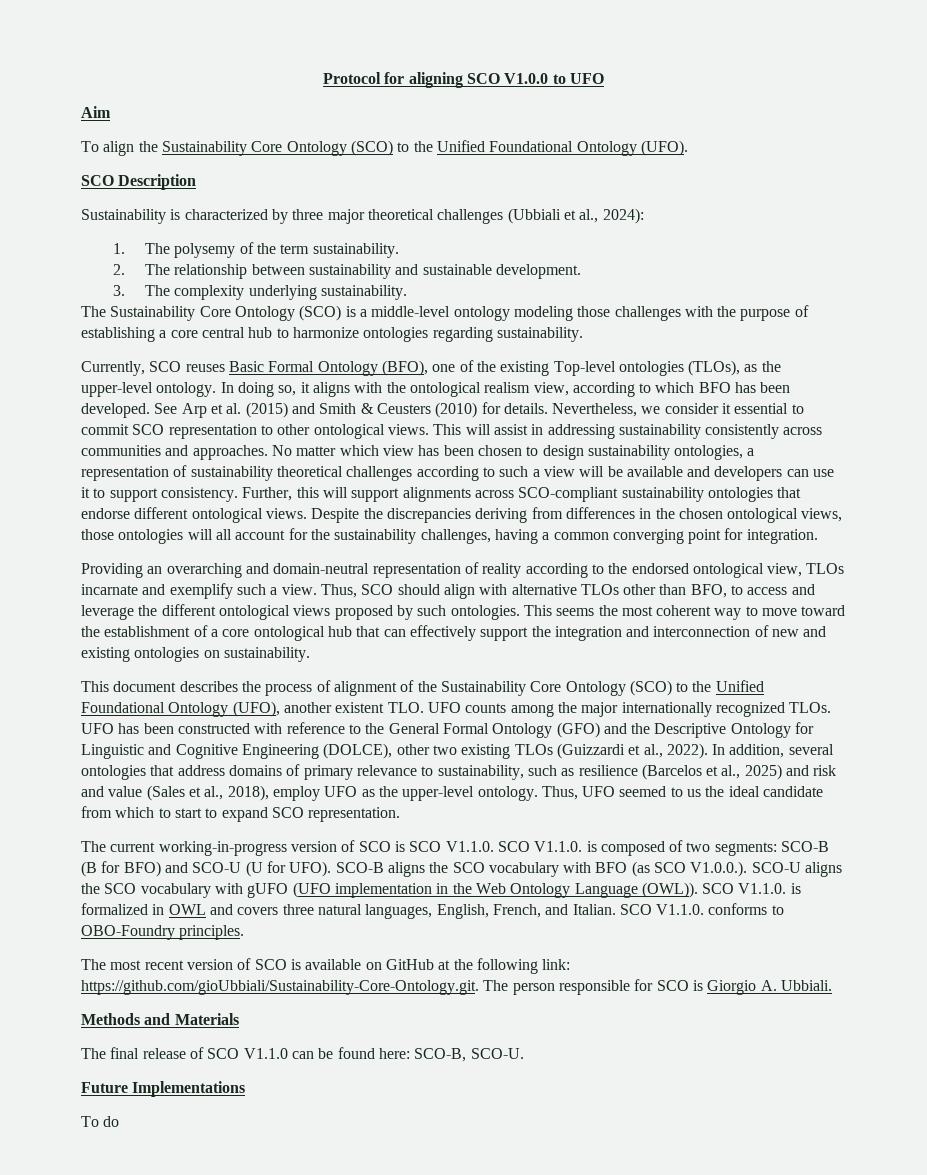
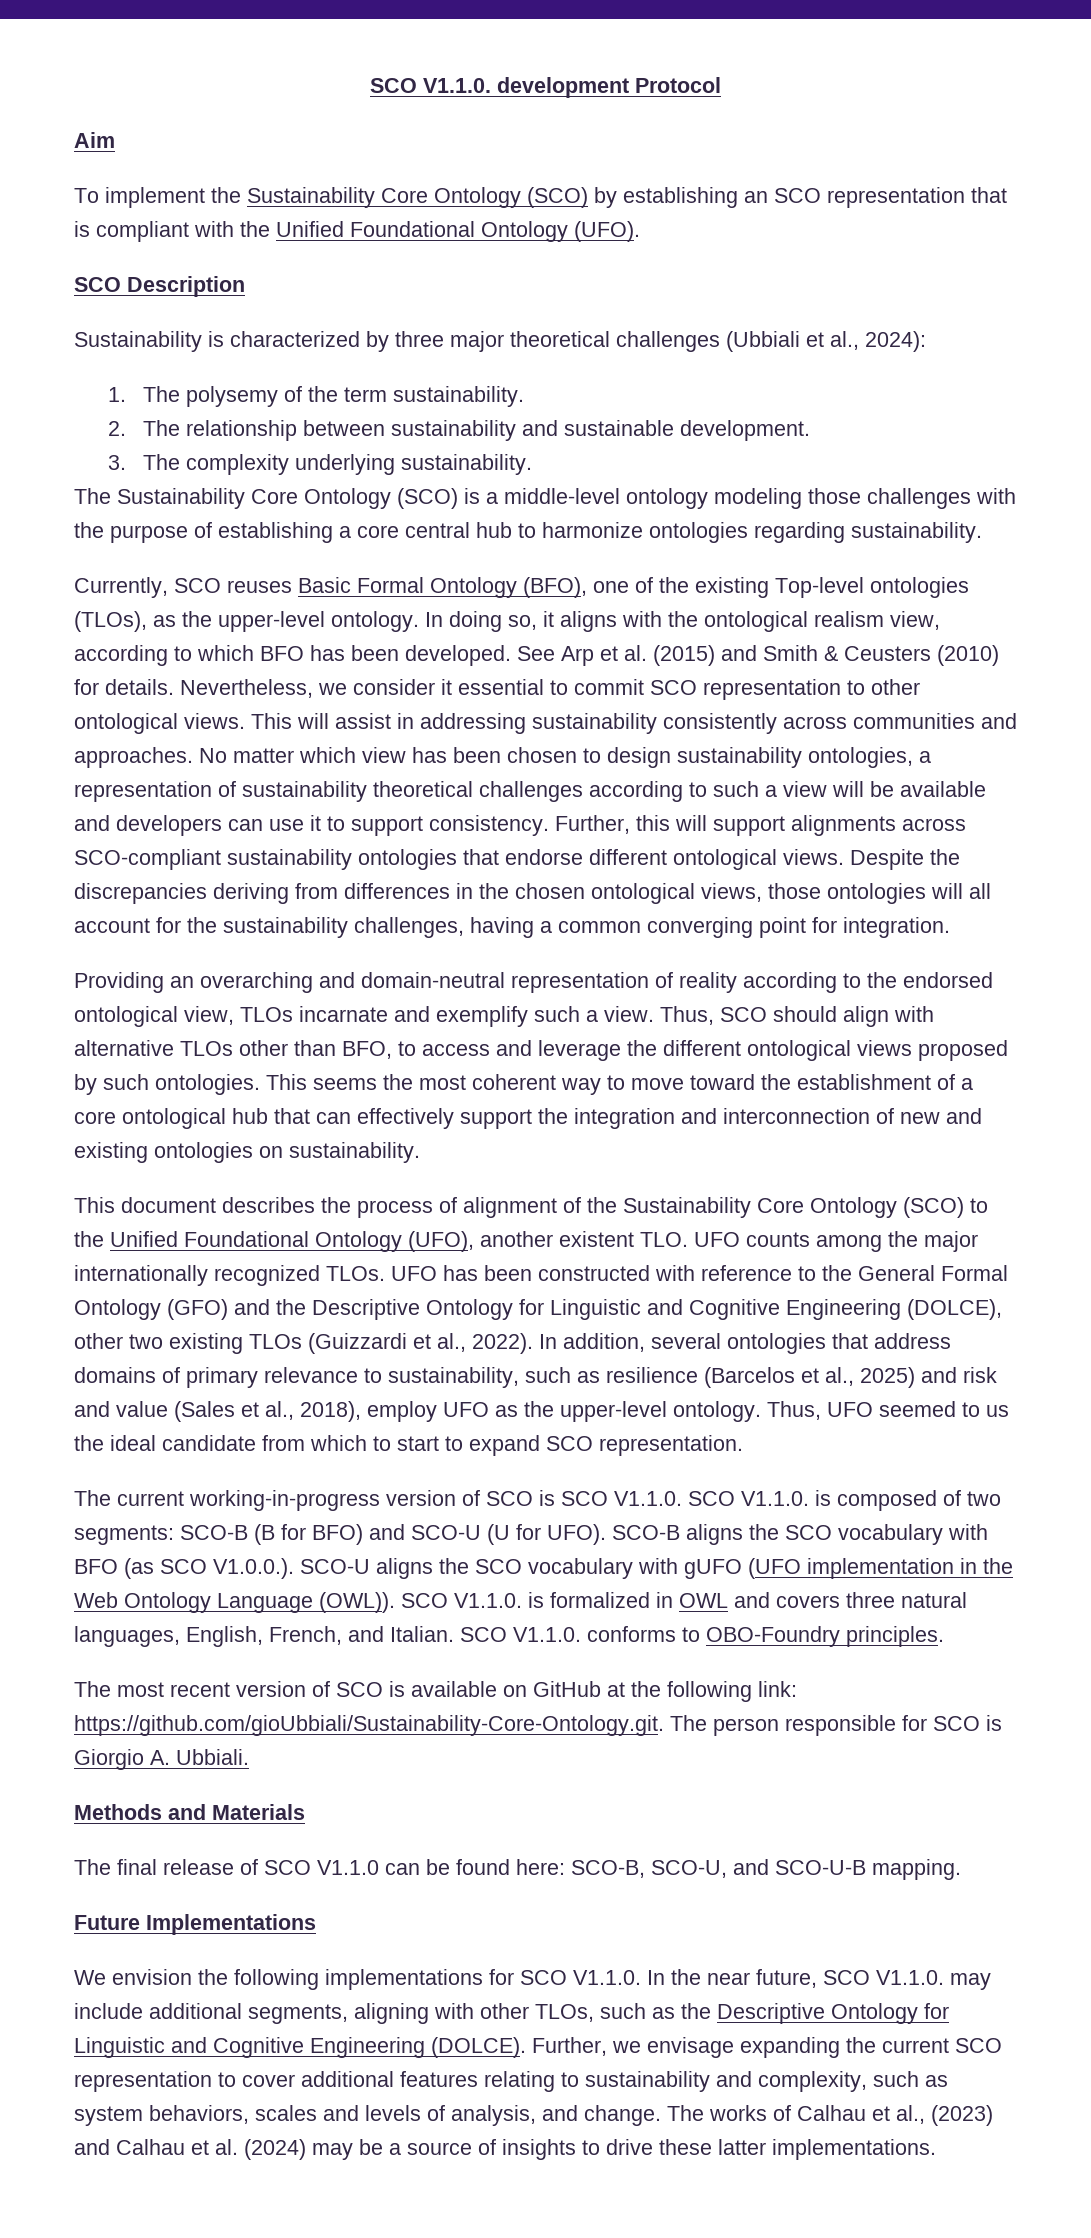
- Protocol for aligning SCO V1.0.0 to UFO
+ SCO V1.1.0. development Protocol
- To align the Sustainability Core Ontology (SCO) to the Unified Foundational Ontology (UFO).
+ To implement the Sustainability Core Ontology (SCO) by establishing an SCO representation that is compliant with the Unified Foundational Ontology (UFO).
- The final release of SCO V1.1.0 can be found here: SCO-B, SCO-U.
+ The final release of SCO V1.1.0 can be found here: SCO-B, SCO-U, and SCO-U-B mapping.
  Future Implementations
- To do
+ We envision the following implementations for SCO V1.1.0. In the near future, SCO V1.1.0. may include additional segments, aligning with other TLOs, such as the Descriptive Ontology for Linguistic and Cognitive Engineering (DOLCE). Further, we envisage expanding the current SCO representation to cover additional features relating to sustainability and complexity, such as system behaviors, scales and levels of analysis, and change. The works of Calhau et al., (2023) and Calhau et al. (2024) may be a source of insights to drive these latter implementations.

